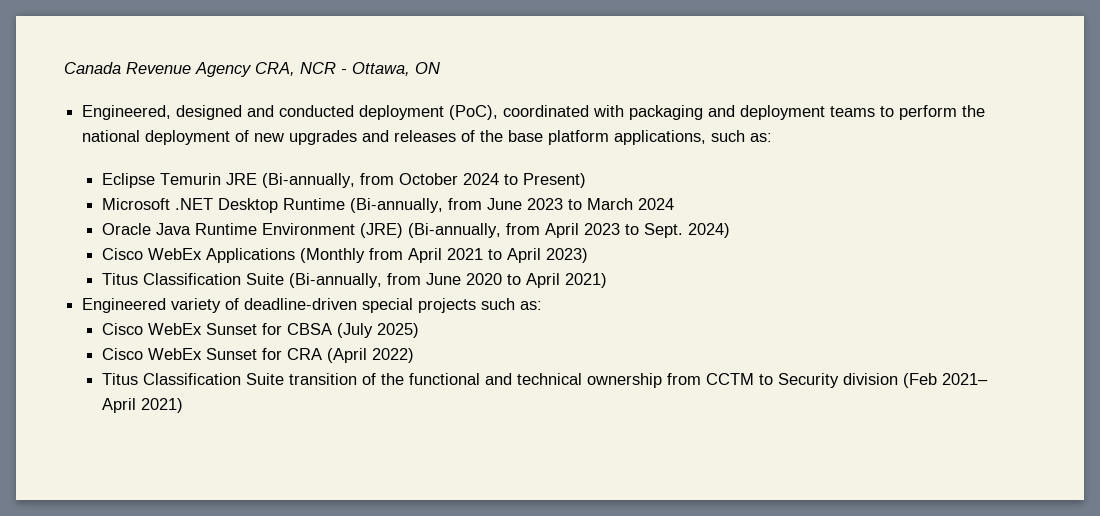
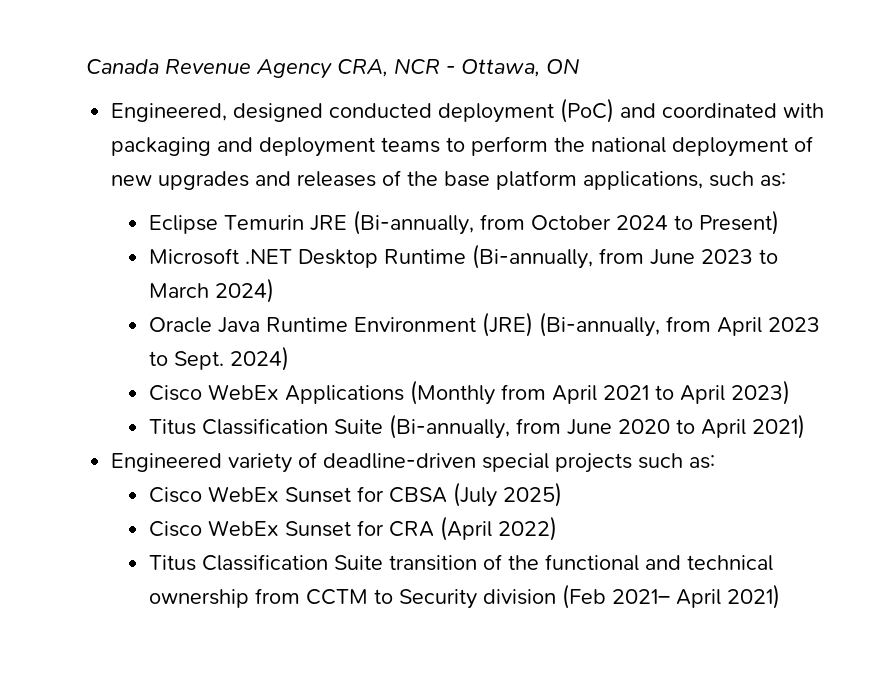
- Engineered, designed and conducted deployment (PoC), coordinated with packaging and deployment teams to perform the national deployment of new upgrades and releases of the base platform applications, such as:
+ Engineered, designed conducted deployment (PoC) and coordinated with packaging and deployment teams to perform the national deployment of new upgrades and releases of the base platform applications, such as:
- Microsoft .NET Desktop Runtime (Bi-annually, from June 2023 to March 2024
+ Microsoft .NET Desktop Runtime (Bi-annually, from June 2023 to March 2024)

